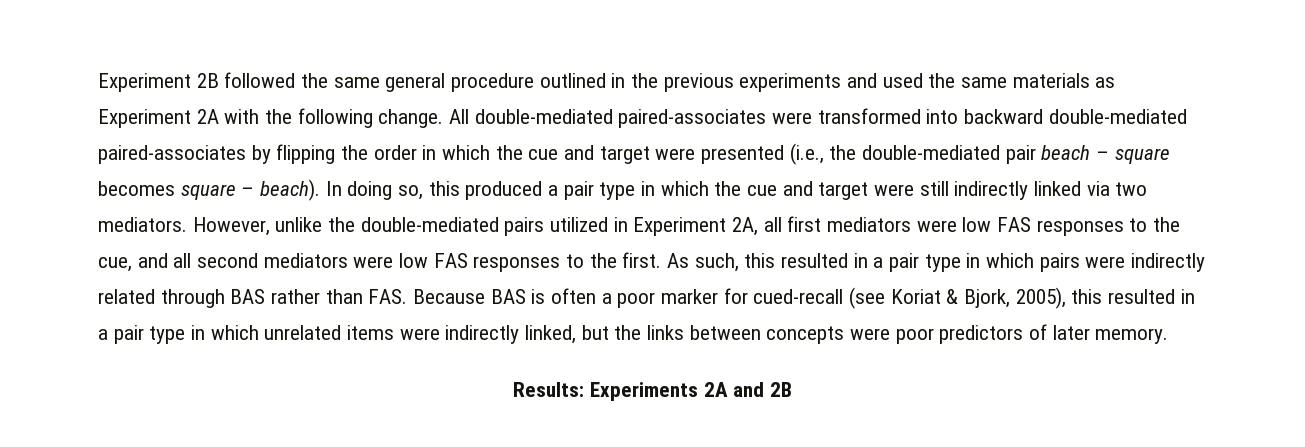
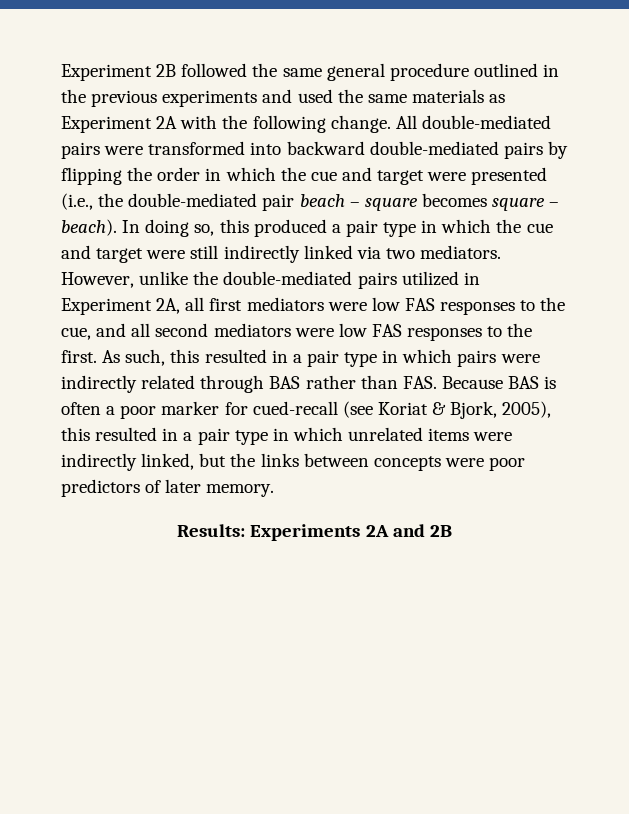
- All double-mediated paired-associates were transformed into backward double-mediated paired-associates by flipping the order in which the cue and target were presented (i.e., the double-mediated pair beach – square becomes square – beach).
+ All double-mediated pairs were transformed into backward double-mediated pairs by flipping the order in which the cue and target were presented (i.e., the double-mediated pair beach – square becomes square – beach).

